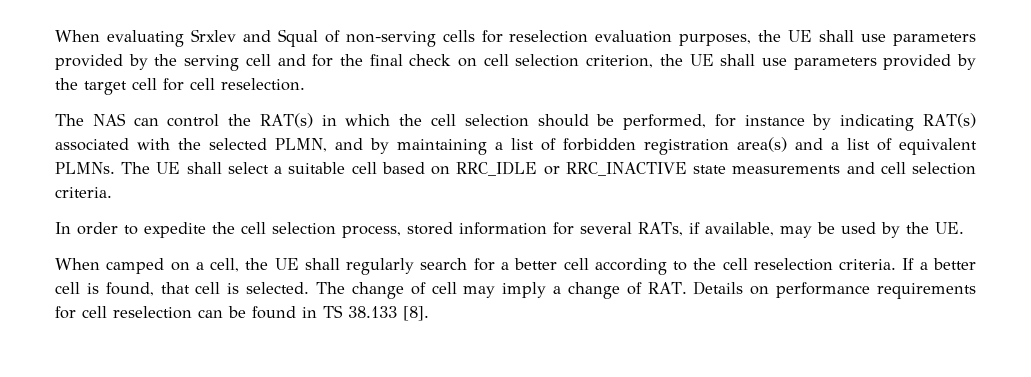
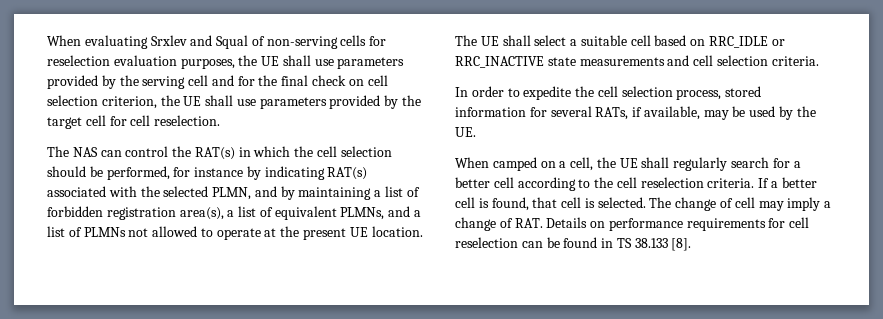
- The NAS can control the RAT(s) in which the cell selection should be performed, for instance by indicating RAT(s) associated with the selected PLMN, and by maintaining a list of forbidden registration area(s) and a list of equivalent PLMNs.
+ The NAS can control the RAT(s) in which the cell selection should be performed, for instance by indicating RAT(s) associated with the selected PLMN, and by maintaining a list of forbidden registration area(s), a list of equivalent PLMNs, and a list of PLMNs not allowed to operate at the present UE location.

